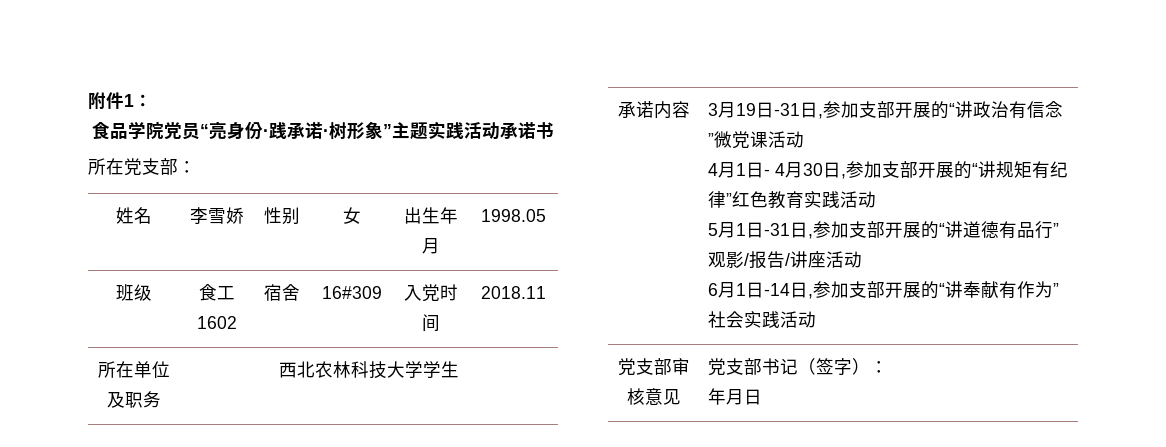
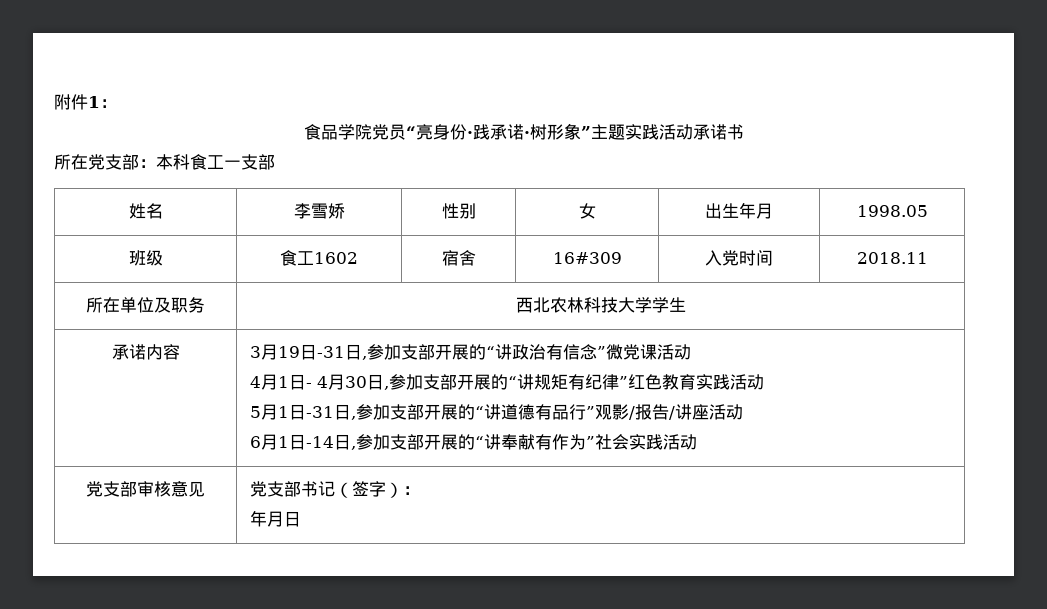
- 所在党支部：
+ 所在党支部：本科食工一支部

